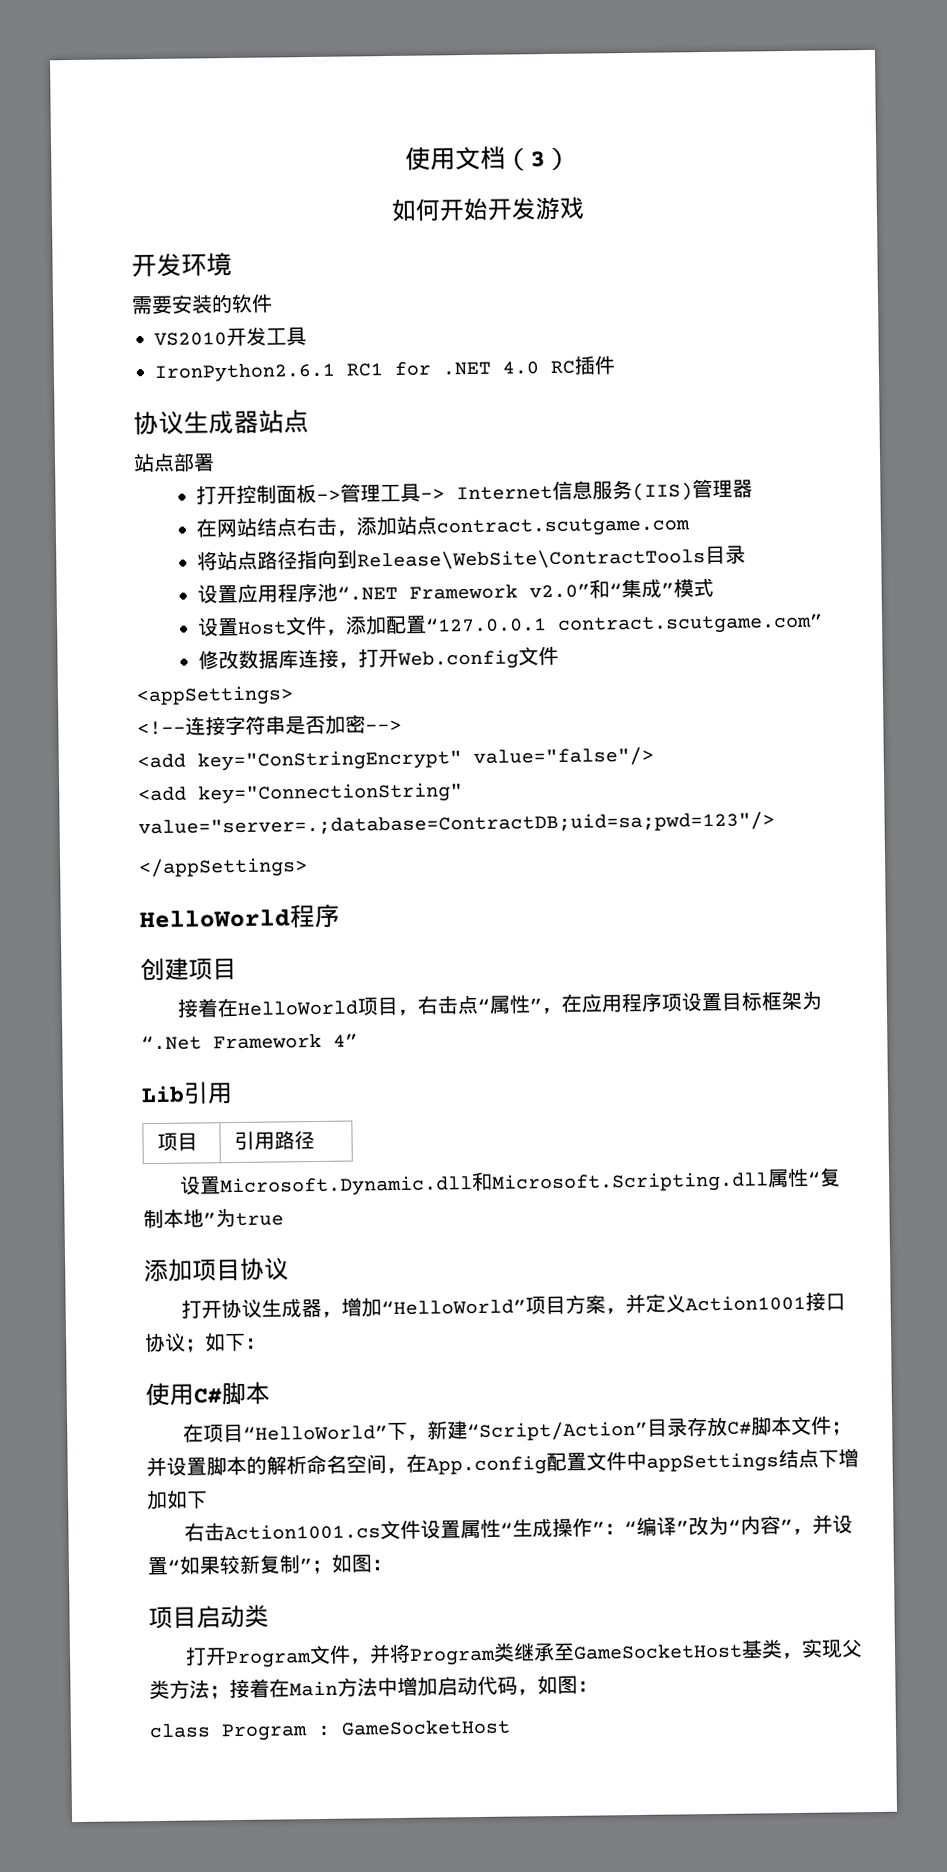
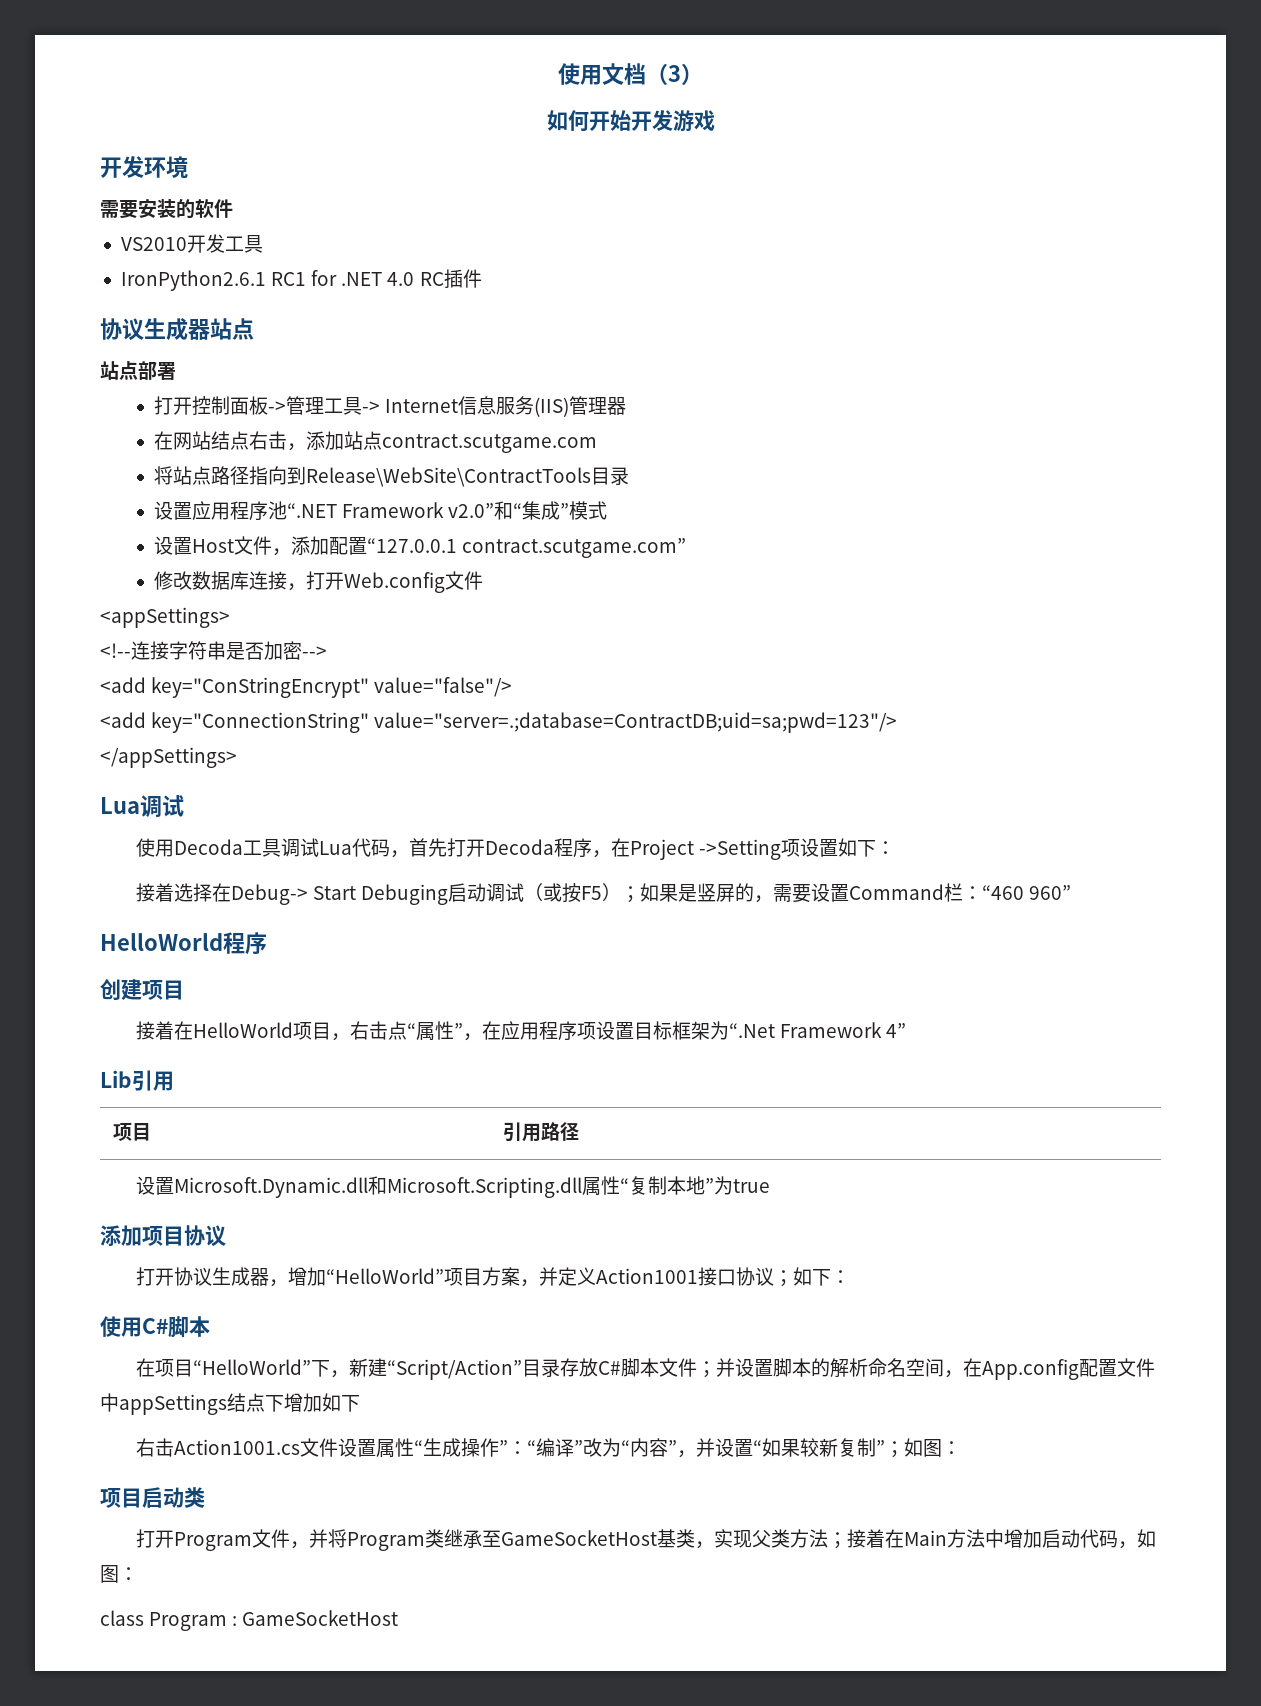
+ Lua调试
+ 使用Decoda工具调试Lua代码，首先打开Decoda程序，在Project ->Setting项设置如下：
+ 接着选择在Debug-> Start Debuging启动调试（或按F5）；如果是竖屏的，需要设置Command栏：“460 960”

